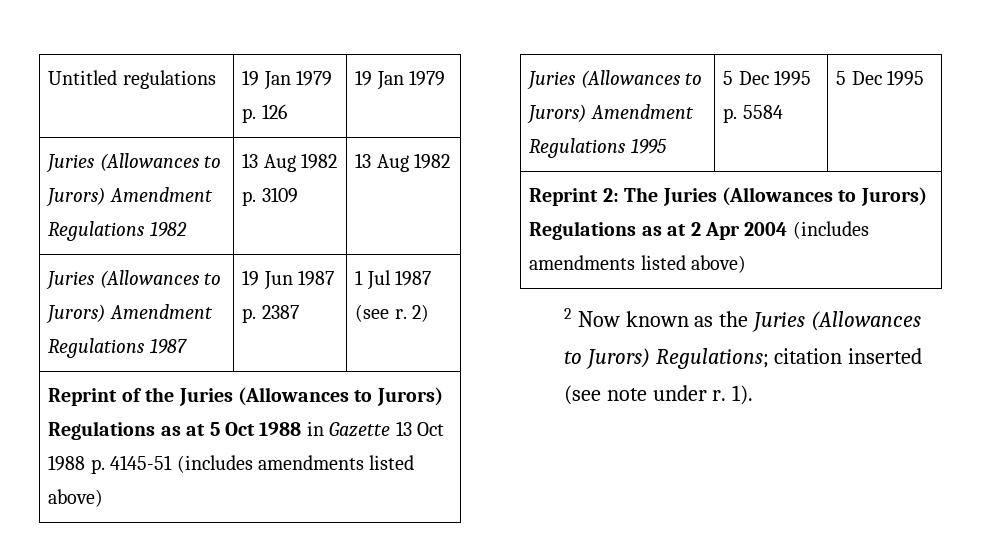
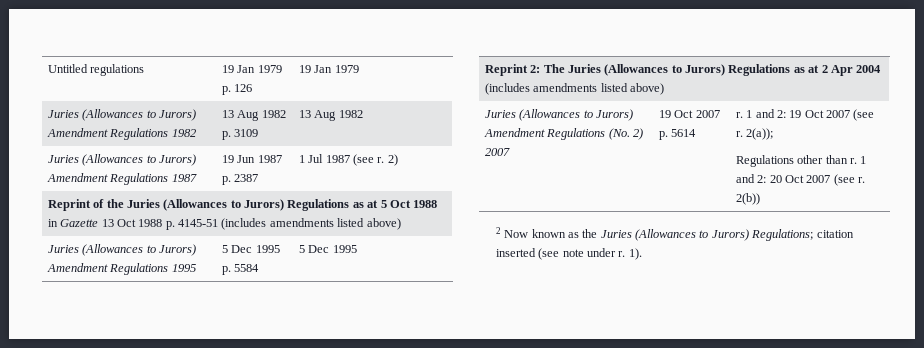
+ Juries (Allowances to Jurors) Amendment Regulations (No. 2) 2007 | 19 Oct 2007 p. 5614 | r. 1 and 2: 19 Oct 2007 (see r. 2(a));
+ Regulations other than r. 1 and 2: 20 Oct 2007 (see r. 2(b))

